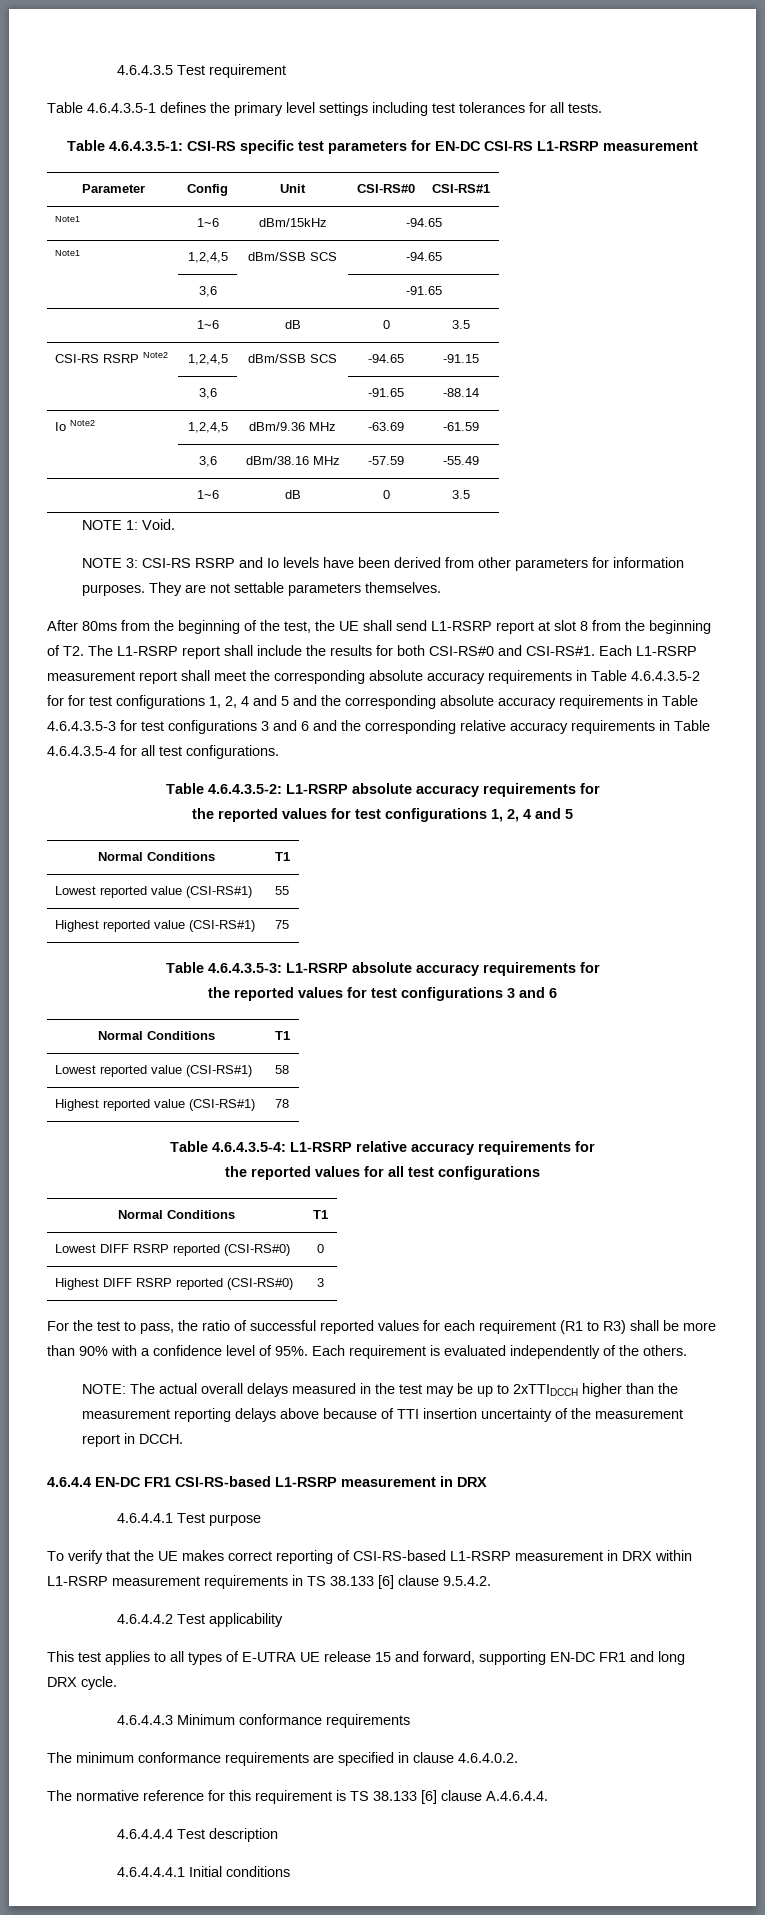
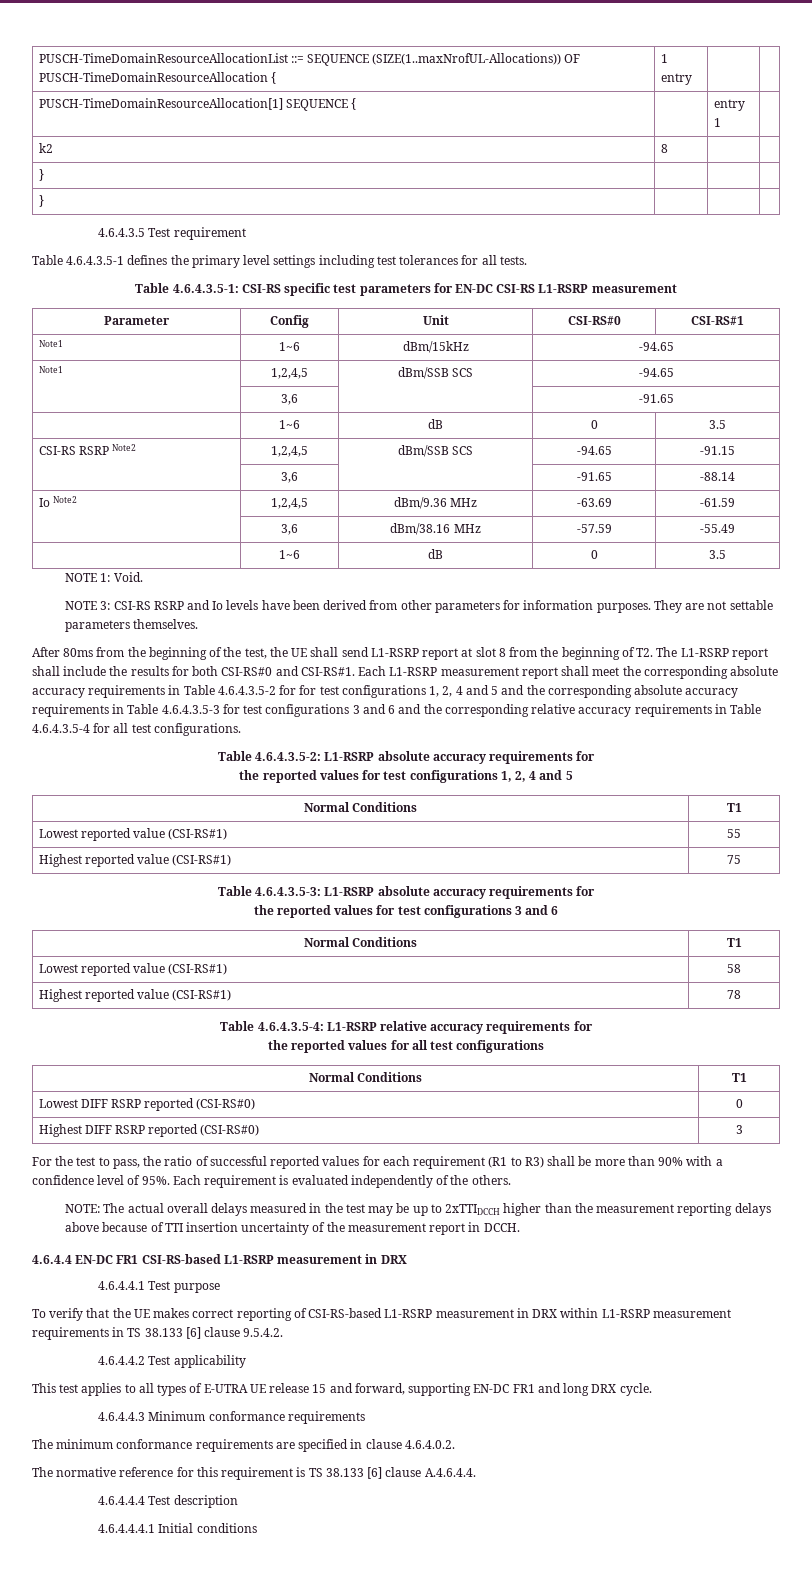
+ PUSCH-TimeDomainResourceAllocationList ::= SEQUENCE (SIZE(1..maxNrofUL-Allocations)) OF PUSCH-TimeDomainResourceAllocation { | 1 entry | |
+ PUSCH-TimeDomainResourceAllocation[1] SEQUENCE { | | entry 1 |
+ k2 | 8 | |
+ } | | |
+ } | | |

